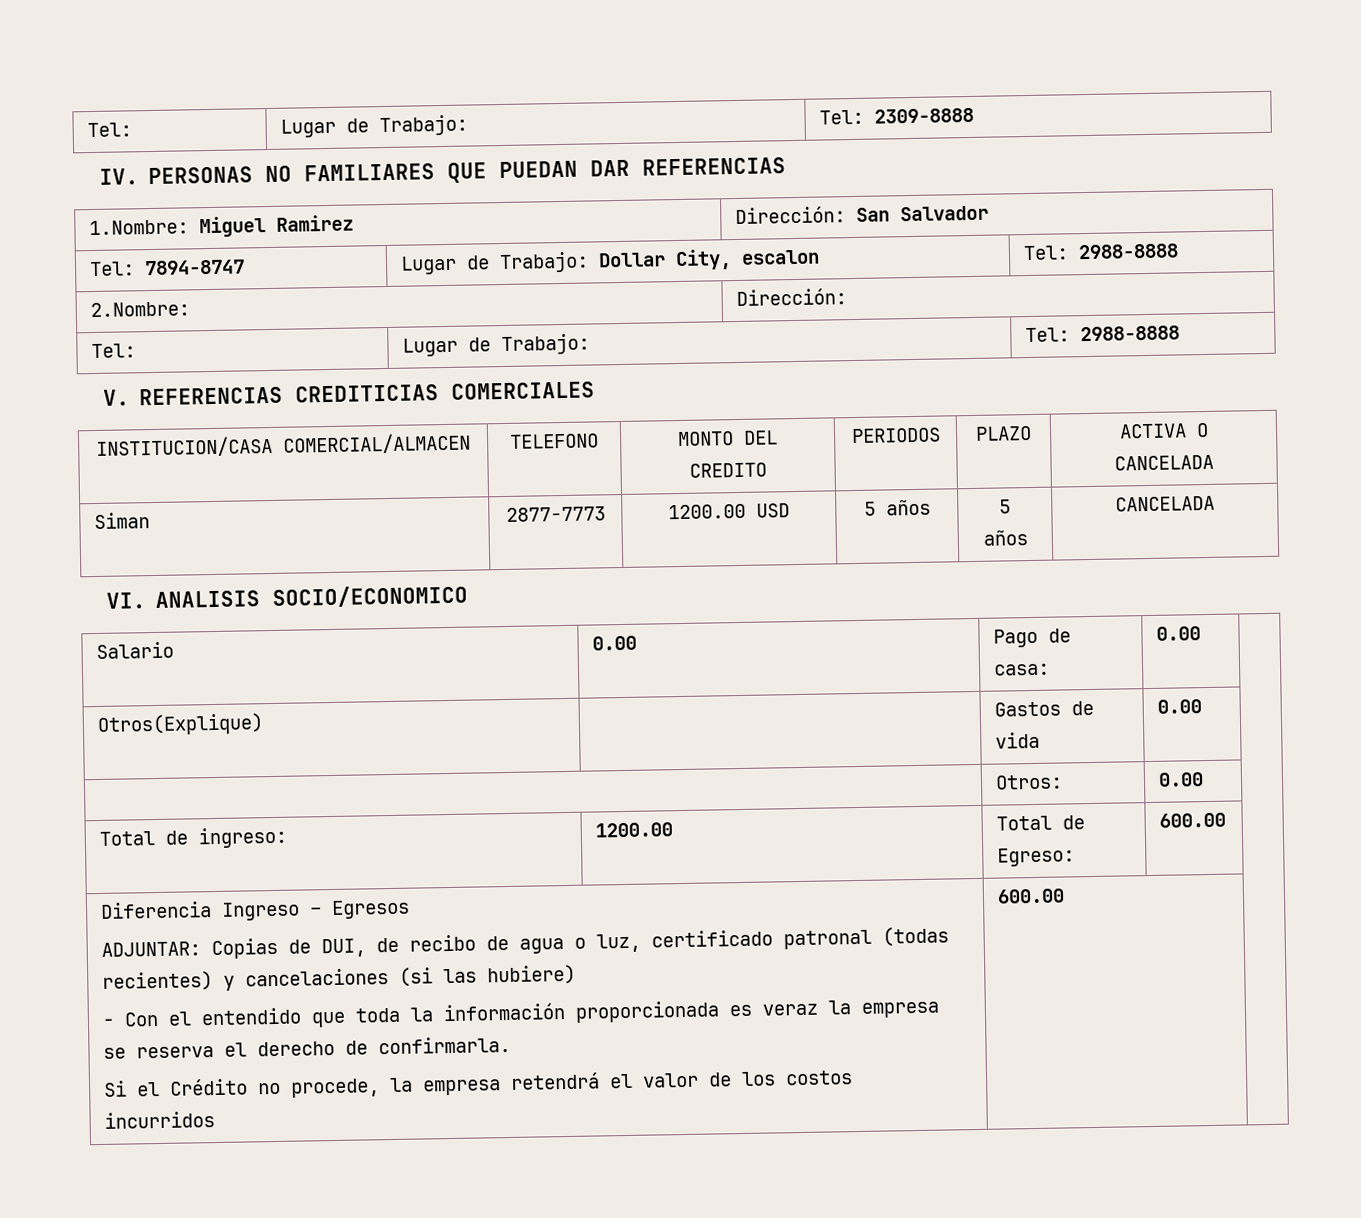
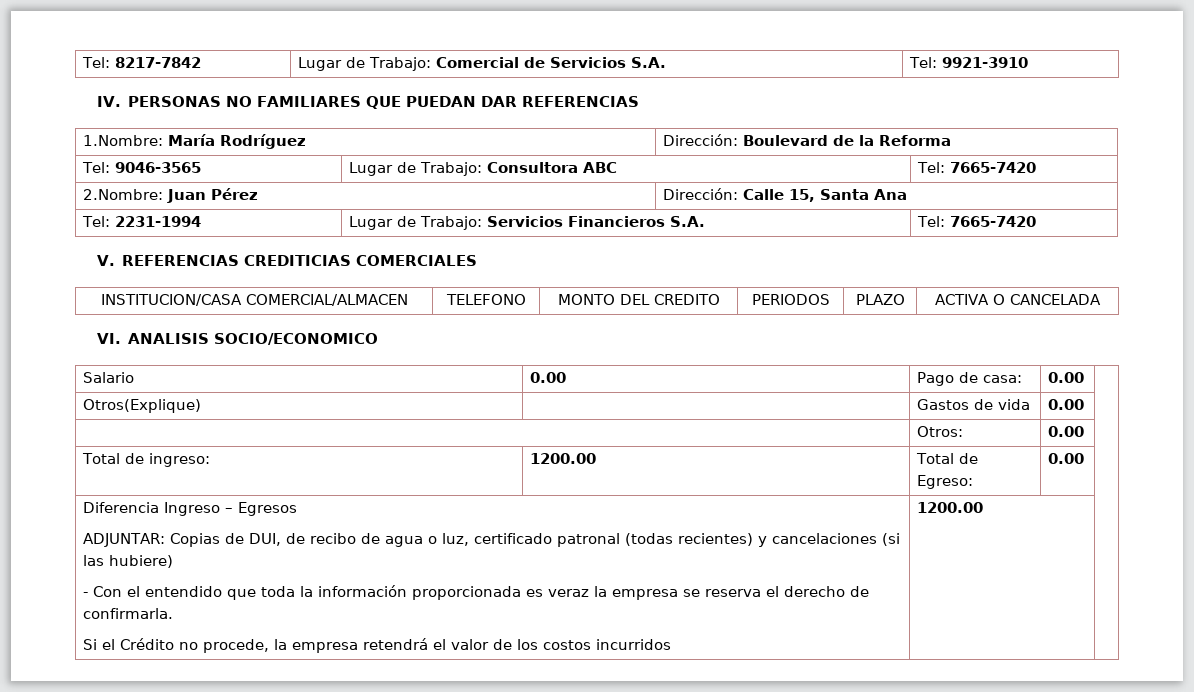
- Tel: | Lugar de Trabajo: | Tel: 2309-8888
+ Tel: 8217-7842 | Lugar de Trabajo: Comercial de Servicios S.A. | Tel: 9921-3910
- 1.Nombre: Miguel Ramirez | Dirección: San Salvador
- Tel: 7894-8747 | Lugar de Trabajo: Dollar City, escalon | Tel: 2988-8888
+ 1.Nombre: María Rodríguez | Dirección: Boulevard de la Reforma
+ Tel: 9046-3565 | Lugar de Trabajo: Consultora ABC | Tel: 7665-7420
- 2.Nombre: | Dirección:
- Tel: | Lugar de Trabajo: | Tel: 2988-8888
+ 2.Nombre: Juan Pérez | Dirección: Calle 15, Santa Ana
+ Tel: 2231-1994 | Lugar de Trabajo: Servicios Financieros S.A. | Tel: 7665-7420
- Siman | 2877-7773 | 1200.00 USD | 5 años | 5 años | CANCELADA
- Total de ingreso: | 1200.00 | Total de Egreso: | 600.00 |
+ Total de ingreso: | 1200.00 | Total de Egreso: | 0.00 |
- Si el Crédito no procede, la empresa retendrá el valor de los costos incurridos | 600.00
+ Si el Crédito no procede, la empresa retendrá el valor de los costos incurridos | 1200.00

